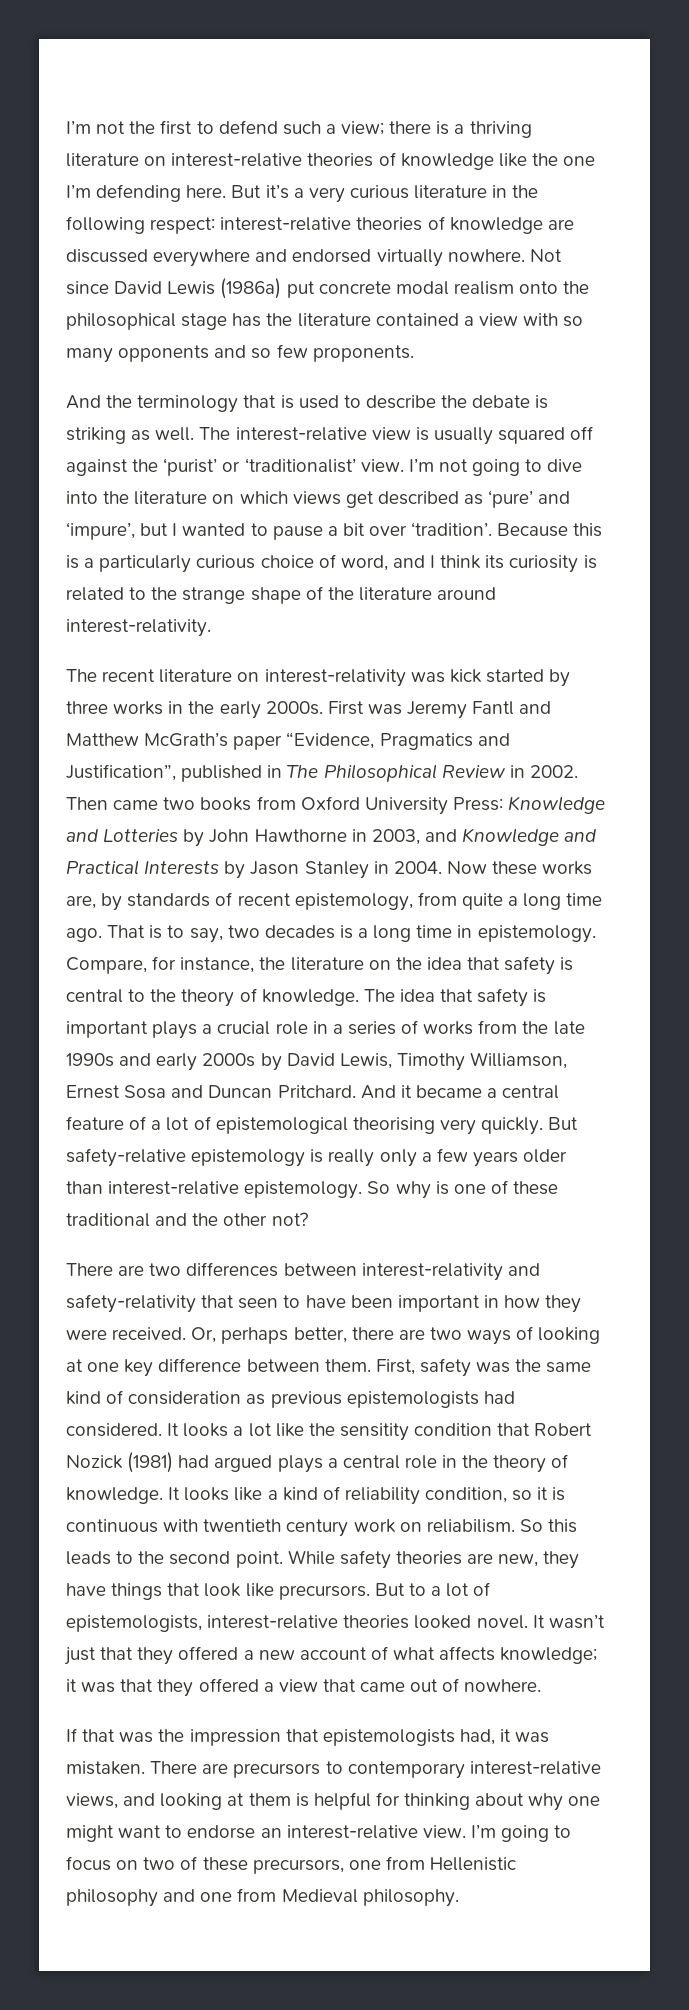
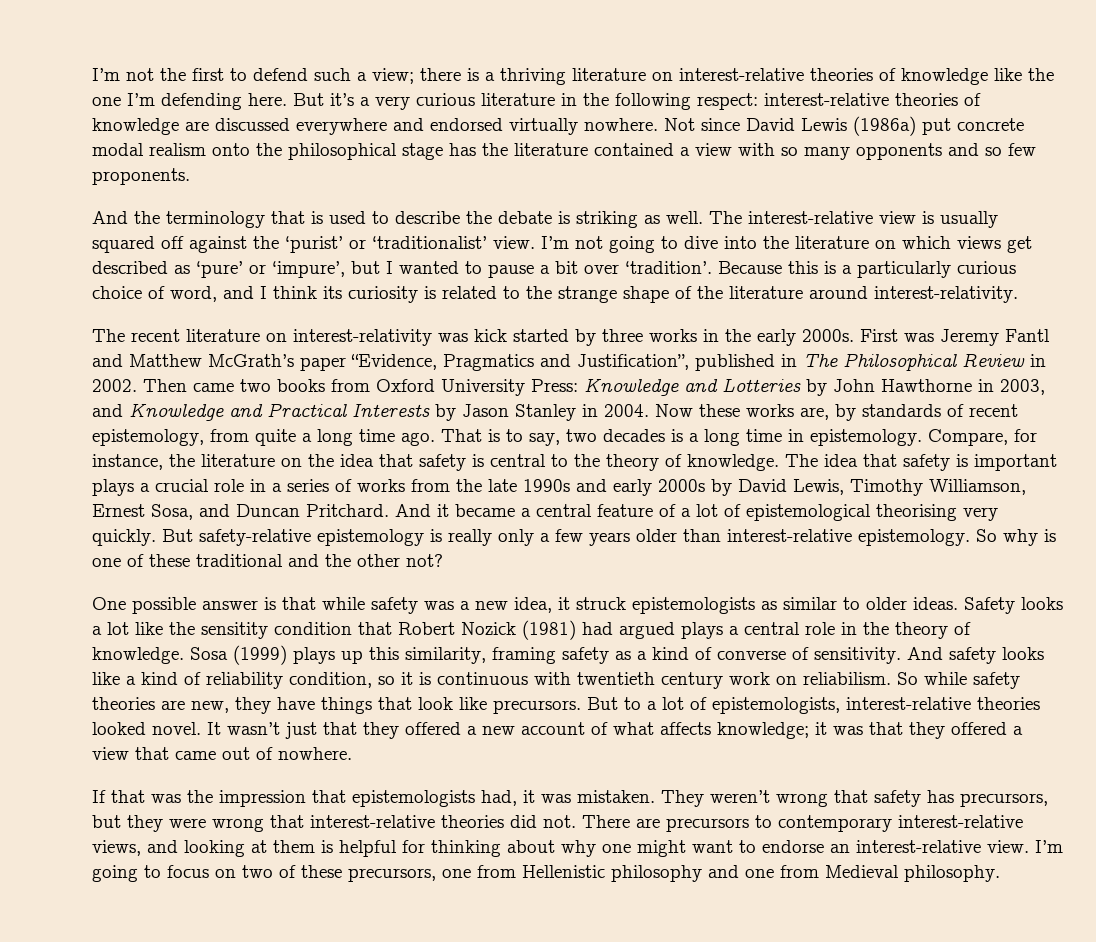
- I’m not going to dive into the literature on which views get described as ‘pure’ and ‘impure’, but I wanted to pause a bit over ‘tradition’.
+ I’m not going to dive into the literature on which views get described as ‘pure’ or ‘impure’, but I wanted to pause a bit over ‘tradition’.
- The idea that safety is important plays a crucial role in a series of works from the late 1990s and early 2000s by David Lewis, Timothy Williamson, Ernest Sosa and Duncan Pritchard.
+ The idea that safety is important plays a crucial role in a series of works from the late 1990s and early 2000s by David Lewis, Timothy Williamson, Ernest Sosa, and Duncan Pritchard.
- There are two differences between interest-relativity and safety-relativity that seen to have been important in how they were received. Or, perhaps better, there are two ways of looking at one key difference between them. First, safety was the same kind of consideration as previous epistemologists had considered. It looks a lot like the sensitity condition that Robert Nozick (1981) had argued plays a central role in the theory of knowledge.
+ One possible answer is that while safety was a new idea, it struck epistemologists as similar to older ideas. Safety looks a lot like the sensitity condition that Robert Nozick (1981) had argued plays a central role in the theory of knowledge.
- It looks like a kind of reliability condition, so it is continuous with twentieth century work on reliabilism.
+ Sosa (1999) plays up this similarity, framing safety as a kind of converse of sensitivity. And safety looks like a kind of reliability condition, so it is continuous with twentieth century work on reliabilism.
- So this leads to the second point. While safety theories are new, they have things that look like precursors.
+ So while safety theories are new, they have things that look like precursors.
+ They weren’t wrong that safety has precursors, but they were wrong that interest-relative theories did not.

